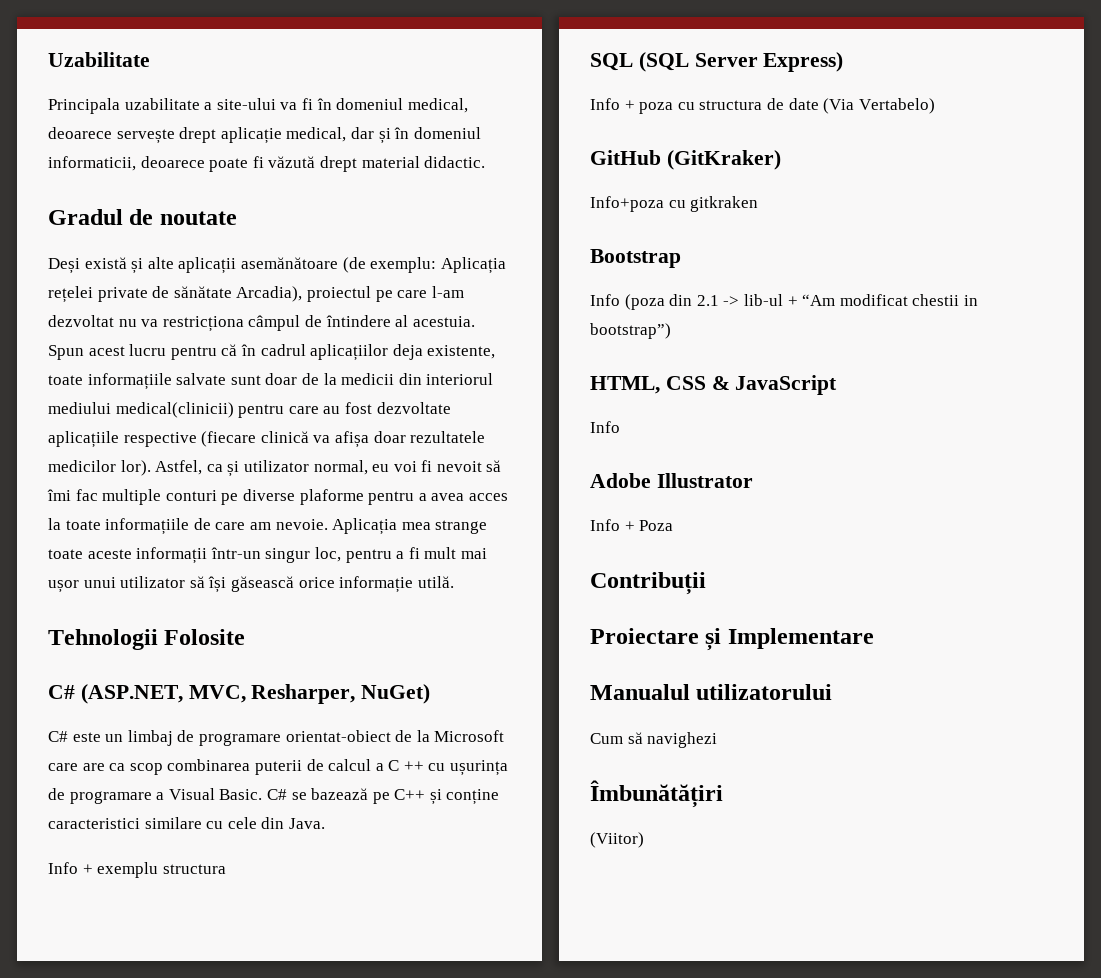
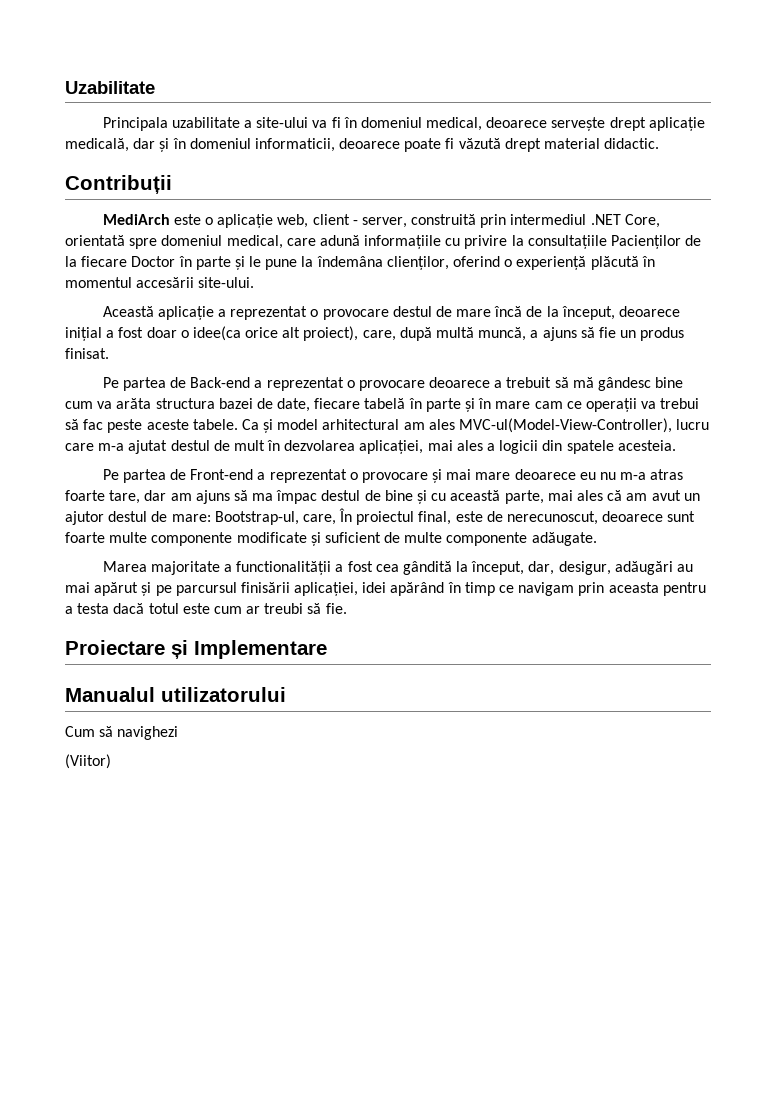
- Principala uzabilitate a site-ului va fi în domeniul medical, deoarece servește drept aplicație medical, dar și în domeniul informaticii, deoarece poate fi văzută drept material didactic.
+ Principala uzabilitate a site-ului va fi în domeniul medical, deoarece servește drept aplicație medicală, dar și în domeniul informaticii, deoarece poate fi văzută drept material didactic.
- Gradul de noutate
- Deși există și alte aplicații asemănătoare (de exemplu: Aplicația rețelei private de sănătate Arcadia), proiectul pe care l-am dezvoltat nu va restricționa câmpul de întindere al acestuia. Spun acest lucru pentru că în cadrul aplicațiilor deja existente, toate informațiile salvate sunt doar de la medicii din interiorul mediului medical(clinicii) pentru care au fost dezvoltate aplicațiile respective (fiecare clinică va afișa doar rezultatele medicilor lor). Astfel, ca și utilizator normal, eu voi fi nevoit să îmi fac multiple conturi pe diverse plaforme pentru a avea acces la toate informațiile de care am nevoie. Aplicația mea strange toate aceste informații într-un singur loc, pentru a fi mult mai ușor unui utilizator să își găsească orice informație utilă.
- Tehnologii Folosite
- C# (ASP.NET, MVC, Resharper, NuGet)
- C# este un limbaj de programare orientat-obiect de la Microsoft care are ca scop combinarea puterii de calcul a C ++ cu ușurința de programare a Visual Basic. C# se bazează pe C++ și conține caracteristici similare cu cele din Java.
- Info + exemplu structura
- SQL (SQL Server Express)
- Info + poza cu structura de date (Via Vertabelo)
- GitHub (GitKraker)
- Info+poza cu gitkraken
- Bootstrap
- Info (poza din 2.1 -> lib-ul + “Am modificat chestii in bootstrap”)
- HTML, CSS & JavaScript
- Info
- Adobe Illustrator
- Info + Poza
  Contribuții
+ MediArch este o aplicație web, client - server, construită prin intermediul .NET Core, orientată spre domeniul medical, care adună informațiile cu privire la consultațiile Pacienților de la fiecare Doctor în parte și le pune la îndemâna clienților, oferind o experiență plăcută în momentul accesării site-ului.
+ Această aplicație a reprezentat o provocare destul de mare încă de la început, deoarece inițial a fost doar o idee(ca orice alt proiect), care, după multă muncă, a ajuns să fie un produs finisat.
+ Pe partea de Back-end a reprezentat o provocare deoarece a trebuit să mă gândesc bine cum va arăta structura bazei de date, fiecare tabelă în parte și în mare cam ce operații va trebui să fac peste aceste tabele. Ca și model arhitectural am ales MVC-ul(Model-View-Controller), lucru care m-a ajutat destul de mult în dezvolarea aplicației, mai ales a logicii din spatele acesteia.
+ Pe partea de Front-end a reprezentat o provocare și mai mare deoarece eu nu m-a atras foarte tare, dar am ajuns să ma împac destul de bine și cu această parte, mai ales că am avut un ajutor destul de mare: Bootstrap-ul, care, În proiectul final, este de nerecunoscut, deoarece sunt foarte multe componente modificate și suficient de multe componente adăugate.
+ Marea majoritate a functionalității a fost cea gândită la început, dar, desigur, adăugări au mai apărut și pe parcursul finisării aplicației, idei apărând în timp ce navigam prin aceasta pentru a testa dacă totul este cum ar treubi să fie.
- Îmbunătățiri

